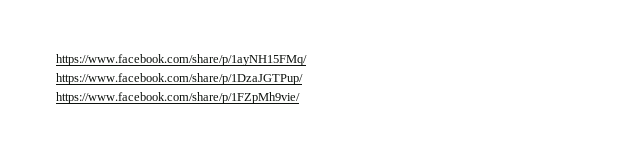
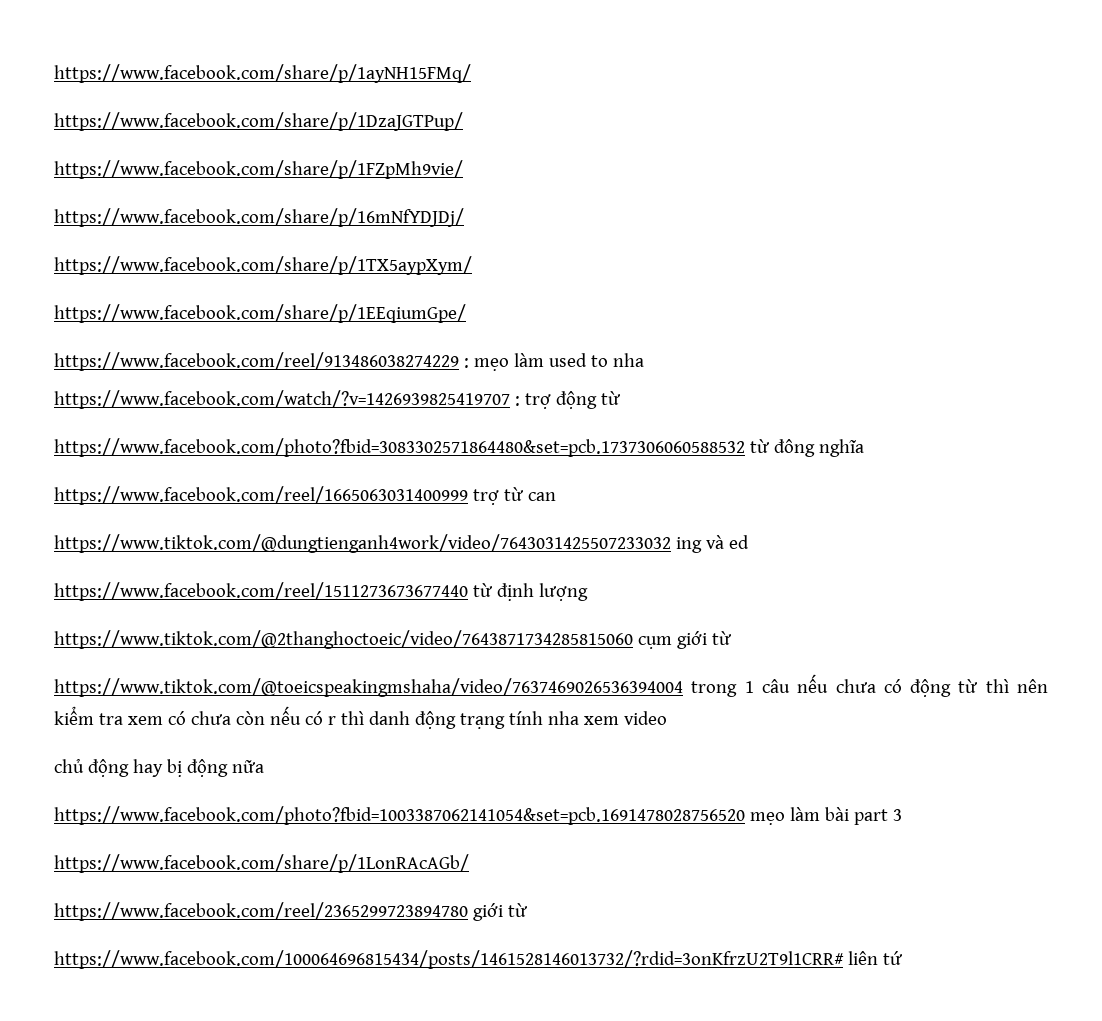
+ https://www.facebook.com/share/p/16mNfYDJDj/
+ https://www.facebook.com/share/p/1TX5aypXym/
+ https://www.facebook.com/share/p/1EEqiumGpe/
+ https://www.facebook.com/reel/913486038274229 : mẹo làm used to nha
+ https://www.facebook.com/watch/?v=1426939825419707 : trợ động từ
+ https://www.facebook.com/photo?fbid=3083302571864480&set=pcb.1737306060588532 từ đông nghĩa
+ https://www.facebook.com/reel/1665063031400999 trợ từ can
+ https://www.tiktok.com/@dungtienganh4work/video/7643031425507233032 ing và ed
+ https://www.facebook.com/reel/1511273673677440 từ định lượng
+ https://www.tiktok.com/@2thanghoctoeic/video/7643871734285815060 cụm giới từ
+ https://www.tiktok.com/@toeicspeakingmshaha/video/7637469026536394004 trong 1 câu nếu chưa có động từ thì nên kiểm tra xem có chưa còn nếu có r thì danh động trạng tính nha xem video
+ chủ động hay bị động nữa
+ https://www.facebook.com/photo?fbid=1003387062141054&set=pcb.1691478028756520 mẹo làm bài part 3
+ https://www.facebook.com/share/p/1LonRAcAGb/
+ https://www.facebook.com/reel/2365299723894780 giới từ
+ https://www.facebook.com/100064696815434/posts/1461528146013732/?rdid=3onKfrzU2T9l1CRR# liên tứ

